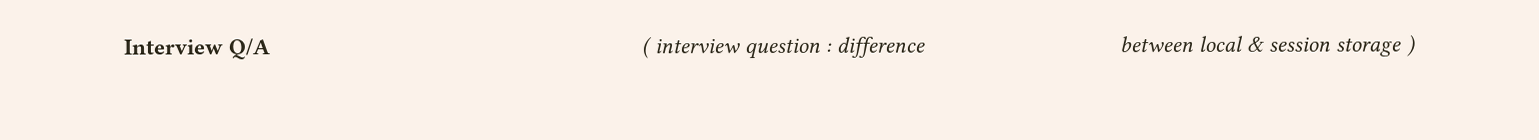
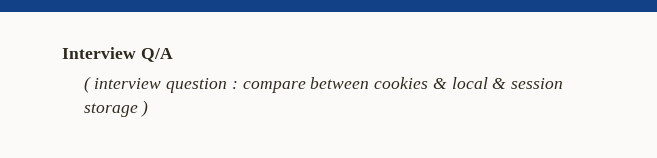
- ( interview question : difference between local & session storage )
+ ( interview question : compare between cookies & local & session storage )

